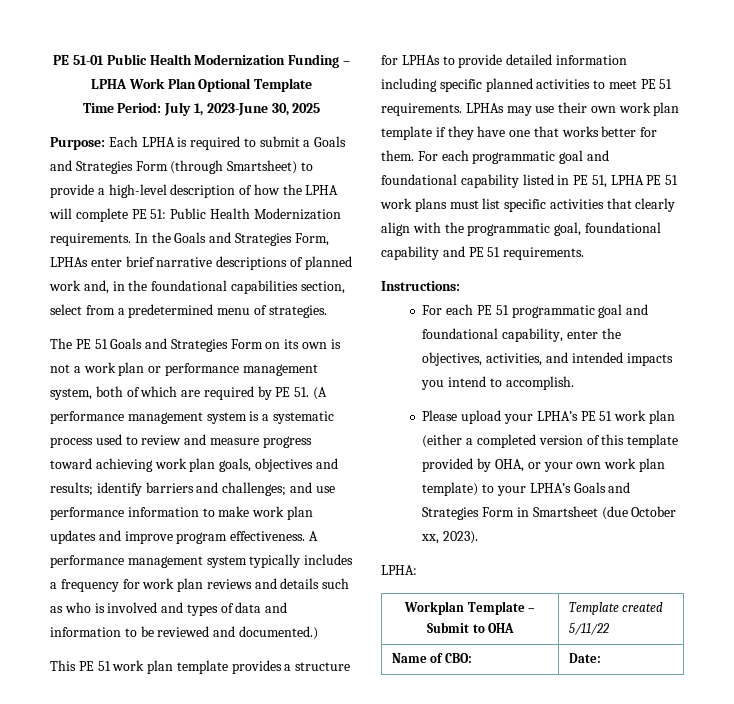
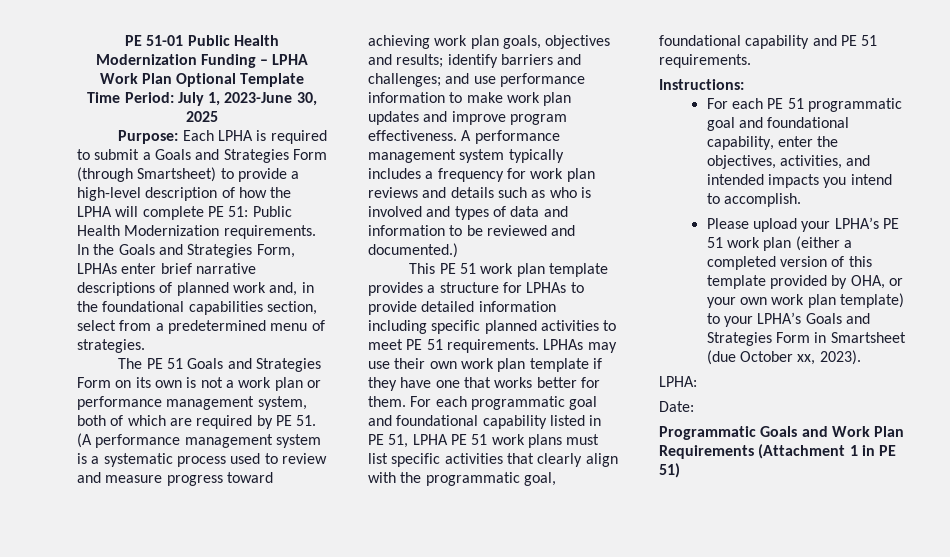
- Workplan Template – Submit to OHA | Template created 5/11/22
- Name of CBO: | Date:
+ Date:
+ Programmatic Goals and Work Plan Requirements (Attachment 1 in PE 51)

